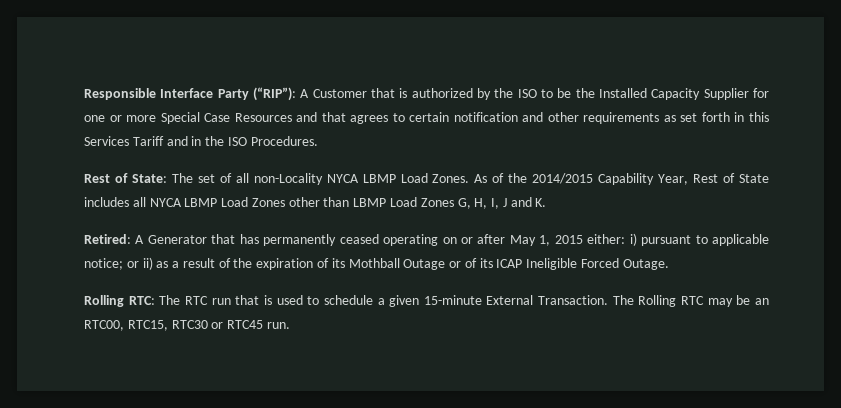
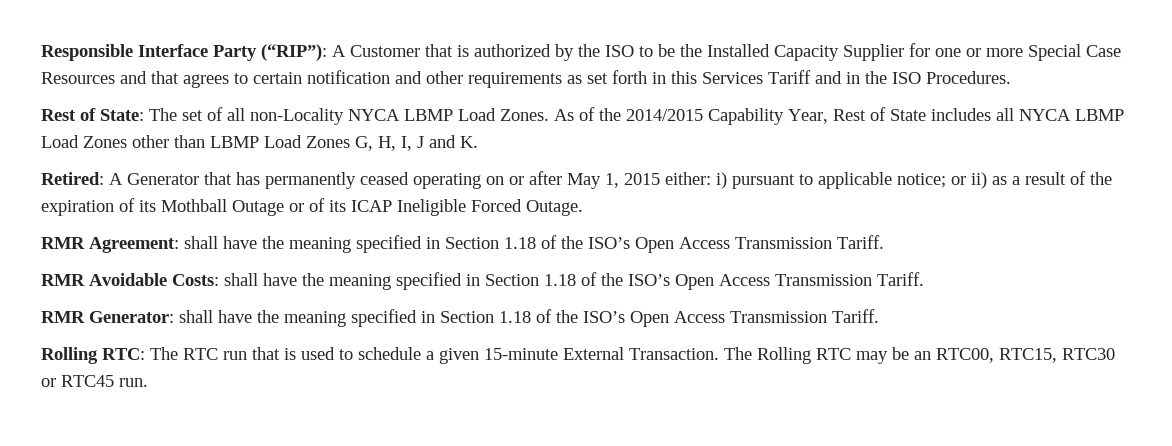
+ RMR Agreement: shall have the meaning specified in Section 1.18 of the ISO’s Open Access Transmission Tariff.
+ RMR Avoidable Costs: shall have the meaning specified in Section 1.18 of the ISO’s Open Access Transmission Tariff.
+ RMR Generator: shall have the meaning specified in Section 1.18 of the ISO’s Open Access Transmission Tariff.

